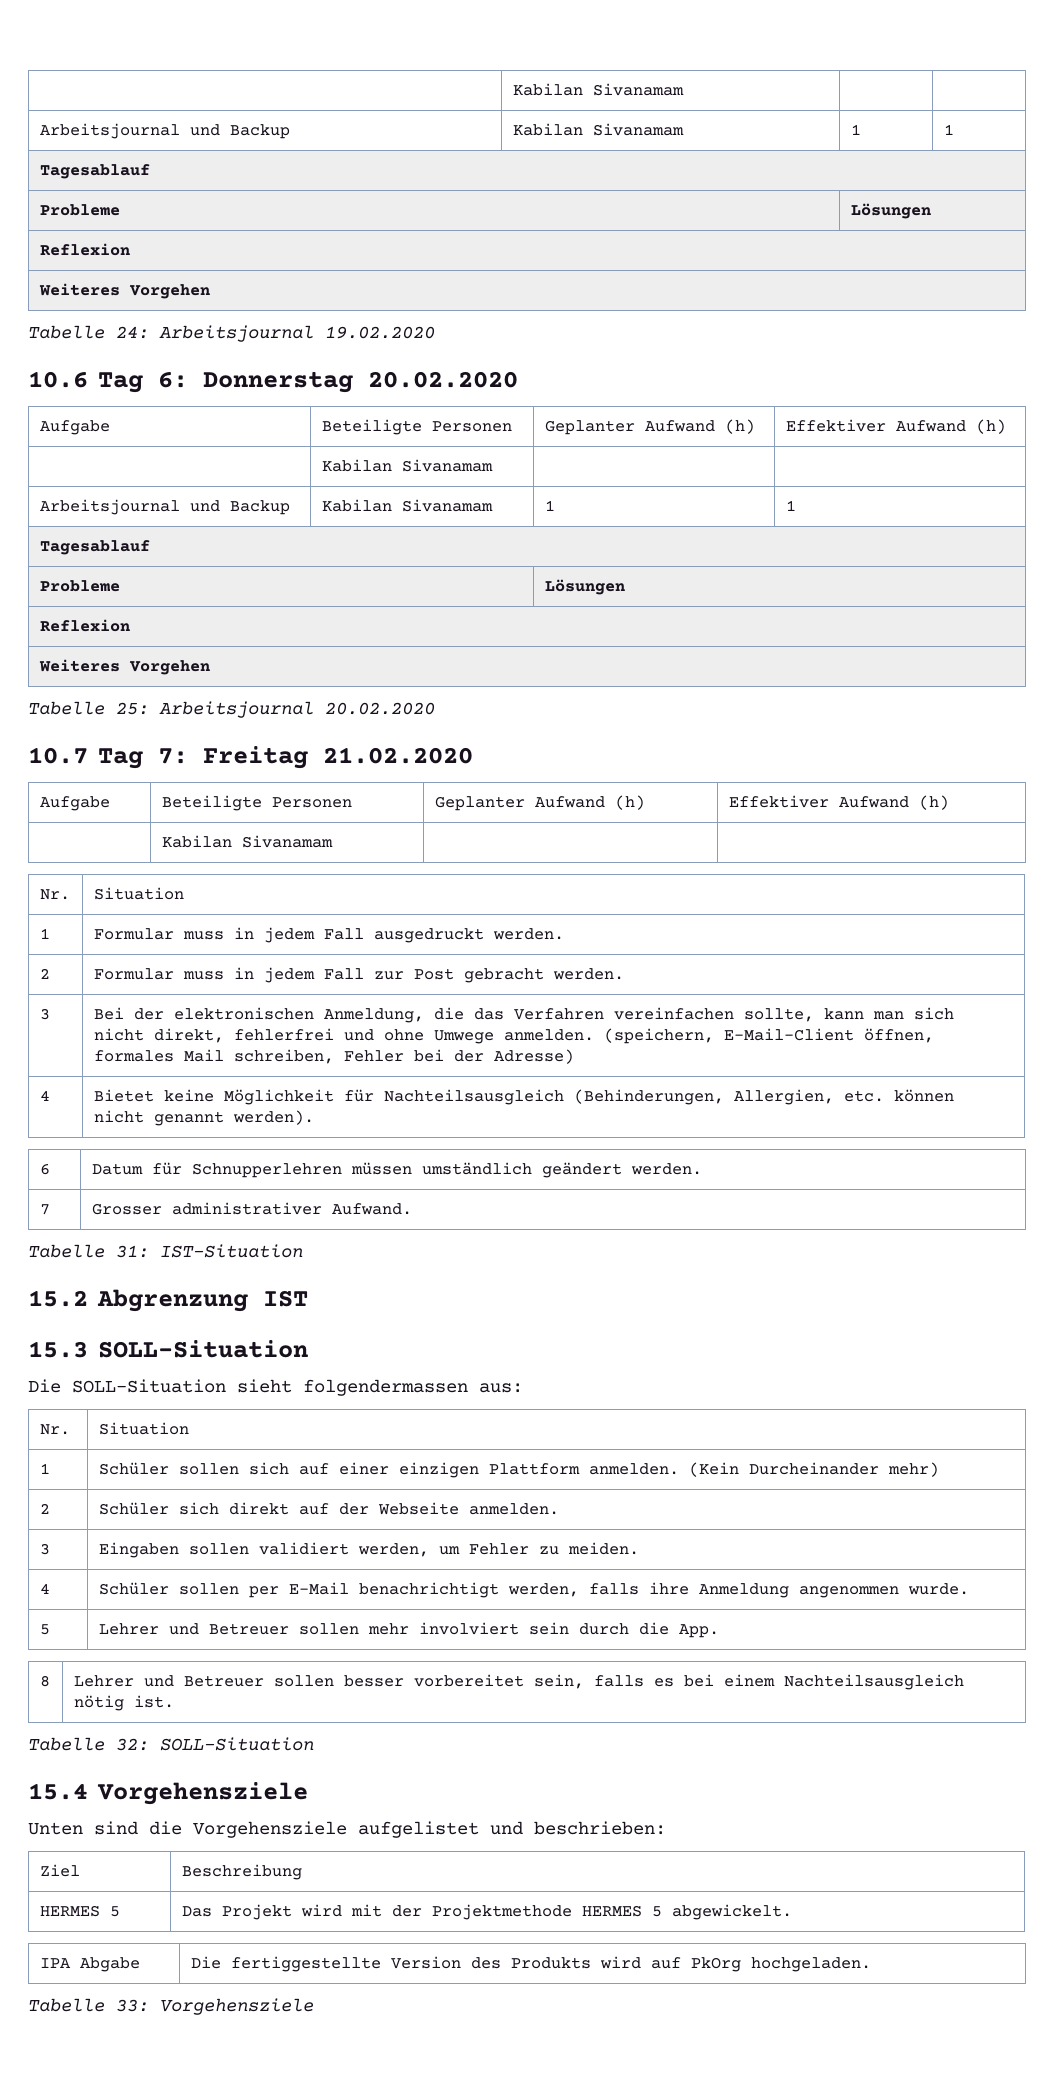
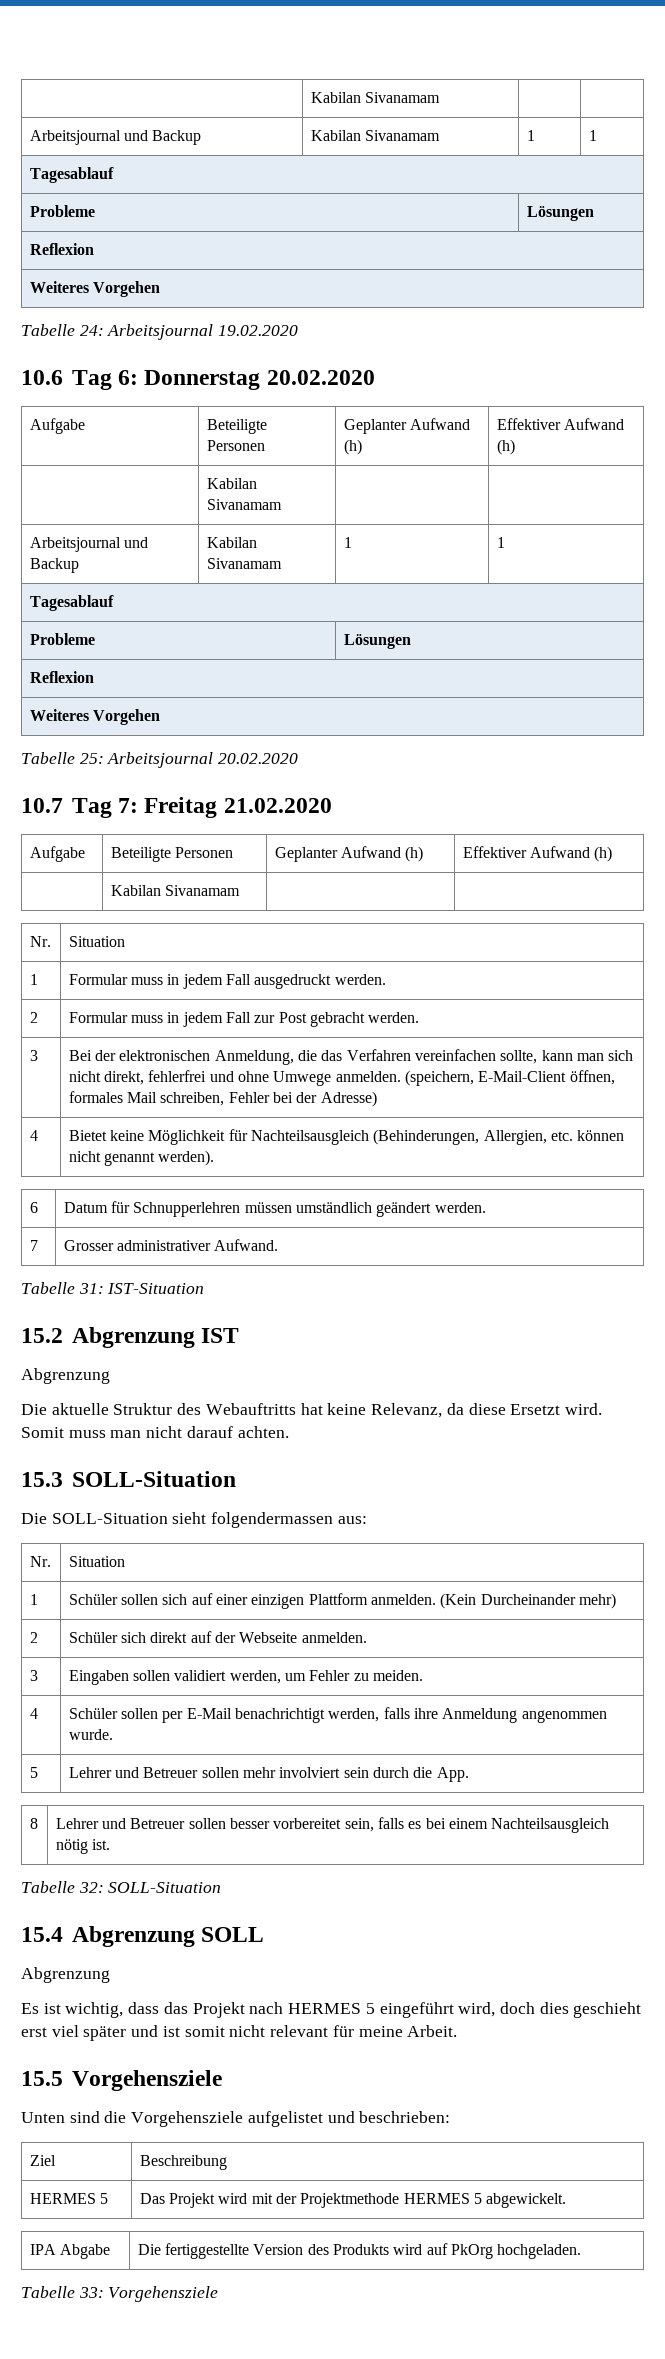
  15.2 Abgrenzung IST
+ Abgrenzung
+ Die aktuelle Struktur des Webauftritts hat keine Relevanz, da diese Ersetzt wird. Somit muss man nicht darauf achten.
- 15.4 Vorgehensziele
+ 15.4 Abgrenzung SOLL
+ Abgrenzung
+ Es ist wichtig, dass das Projekt nach HERMES 5 eingeführt wird, doch dies geschieht erst viel später und ist somit nicht relevant für meine Arbeit.
+ 15.5 Vorgehensziele

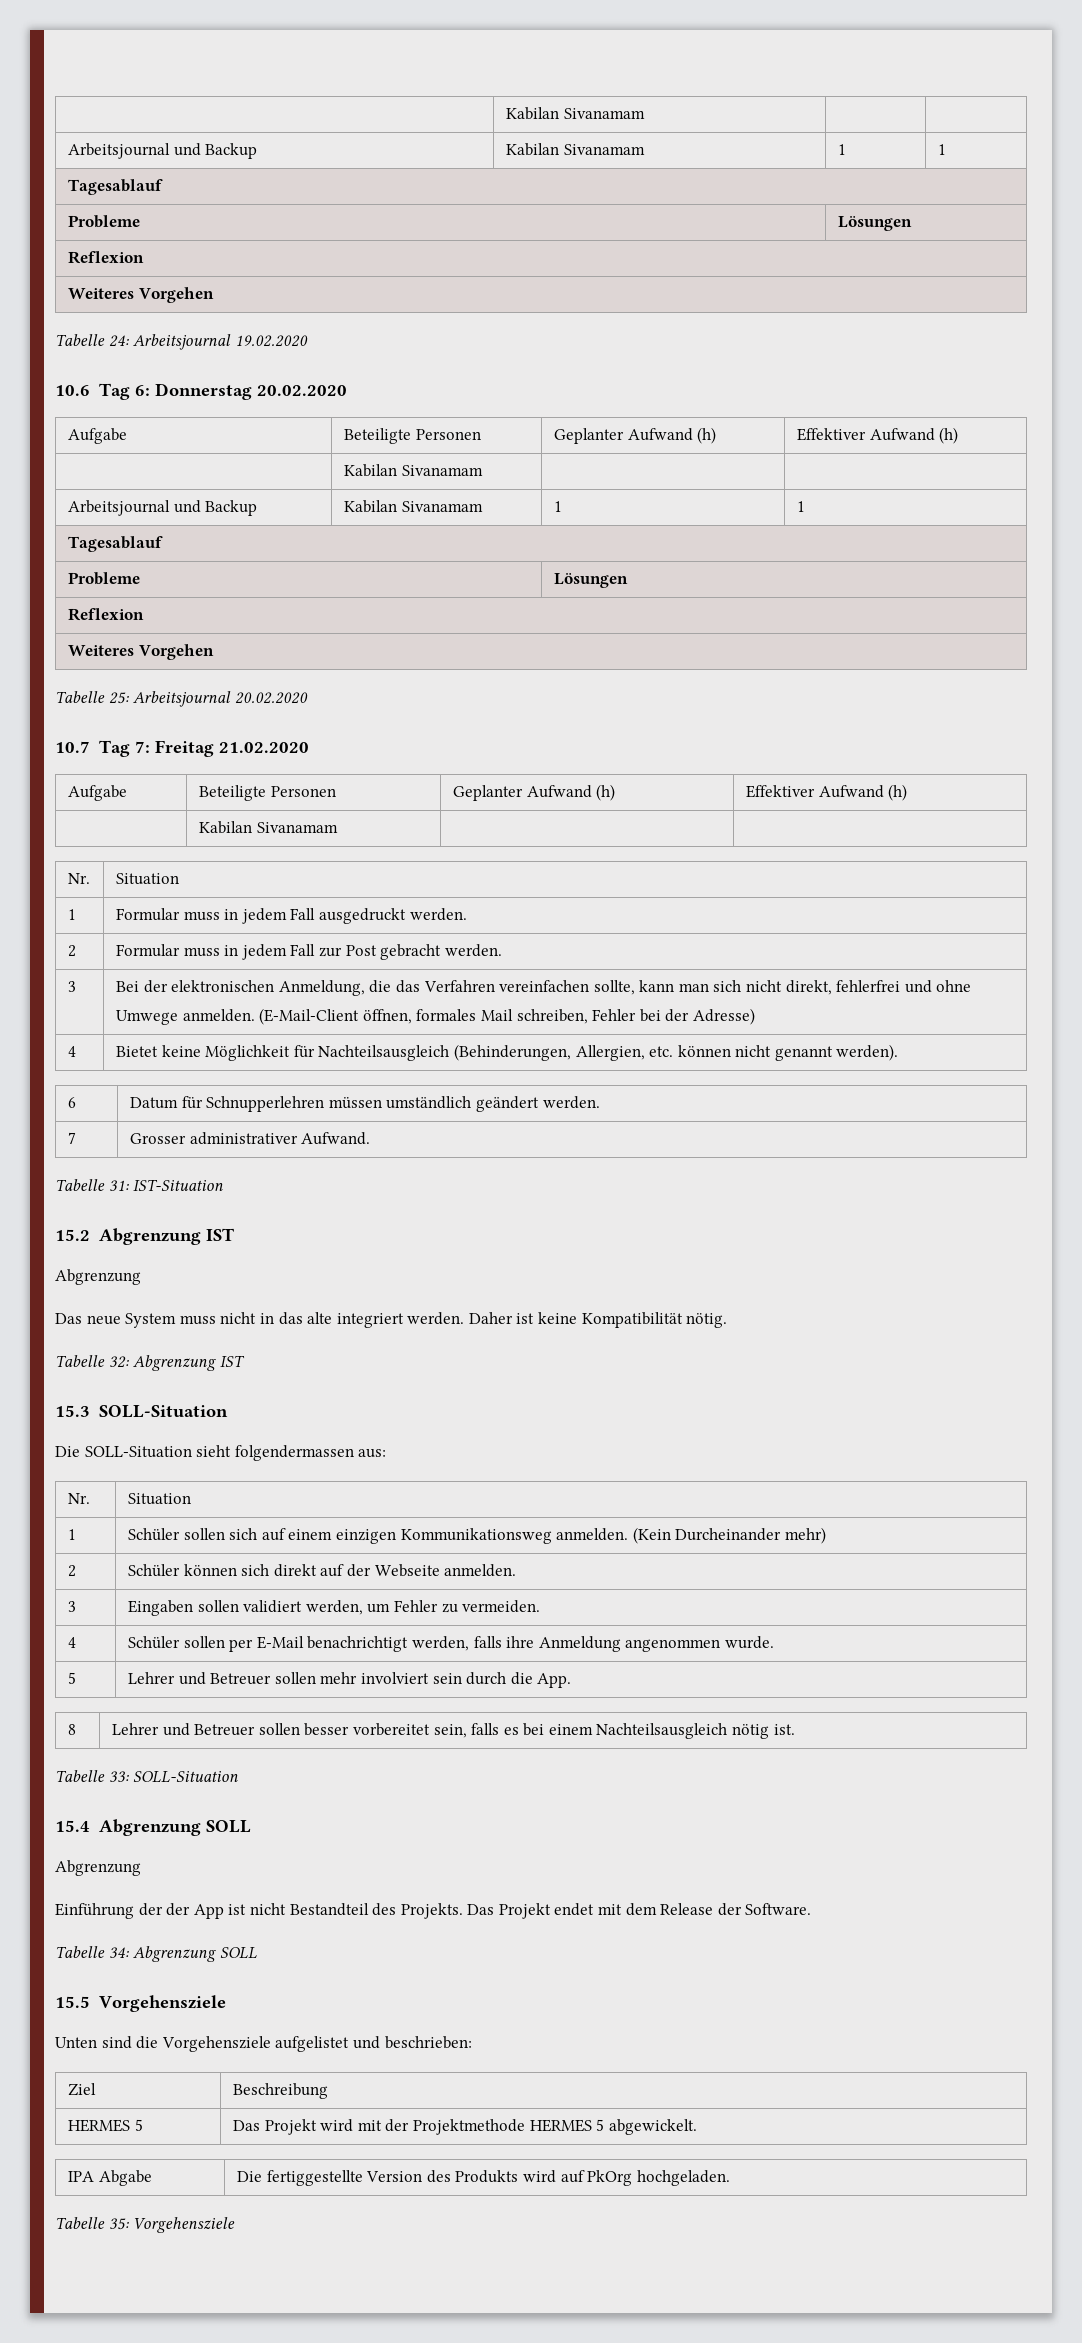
- 3 | Bei der elektronischen Anmeldung, die das Verfahren vereinfachen sollte, kann man sich nicht direkt, fehlerfrei und ohne Umwege anmelden. (speichern, E-Mail-Client öffnen, formales Mail schreiben, Fehler bei der Adresse)
+ 3 | Bei der elektronischen Anmeldung, die das Verfahren vereinfachen sollte, kann man sich nicht direkt, fehlerfrei und ohne Umwege anmelden. (E-Mail-Client öffnen, formales Mail schreiben, Fehler bei der Adresse)
- Die aktuelle Struktur des Webauftritts hat keine Relevanz, da diese Ersetzt wird. Somit muss man nicht darauf achten.
+ Das neue System muss nicht in das alte integriert werden. Daher ist keine Kompatibilität nötig.
+ Tabelle 32: Abgrenzung IST
- 1 | Schüler sollen sich auf einer einzigen Plattform anmelden. (Kein Durcheinander mehr)
+ 1 | Schüler sollen sich auf einem einzigen Kommunikationsweg anmelden. (Kein Durcheinander mehr)
- 2 | Schüler sich direkt auf der Webseite anmelden.
+ 2 | Schüler können sich direkt auf der Webseite anmelden.
- 3 | Eingaben sollen validiert werden, um Fehler zu meiden.
+ 3 | Eingaben sollen validiert werden, um Fehler zu vermeiden.
- Tabelle 32: SOLL-Situation
+ Tabelle 33: SOLL-Situation
- Es ist wichtig, dass das Projekt nach HERMES 5 eingeführt wird, doch dies geschieht erst viel später und ist somit nicht relevant für meine Arbeit.
+ Einführung der der App ist nicht Bestandteil des Projekts. Das Projekt endet mit dem Release der Software.
+ Tabelle 34: Abgrenzung SOLL
- Tabelle 33: Vorgehensziele
+ Tabelle 35: Vorgehensziele

